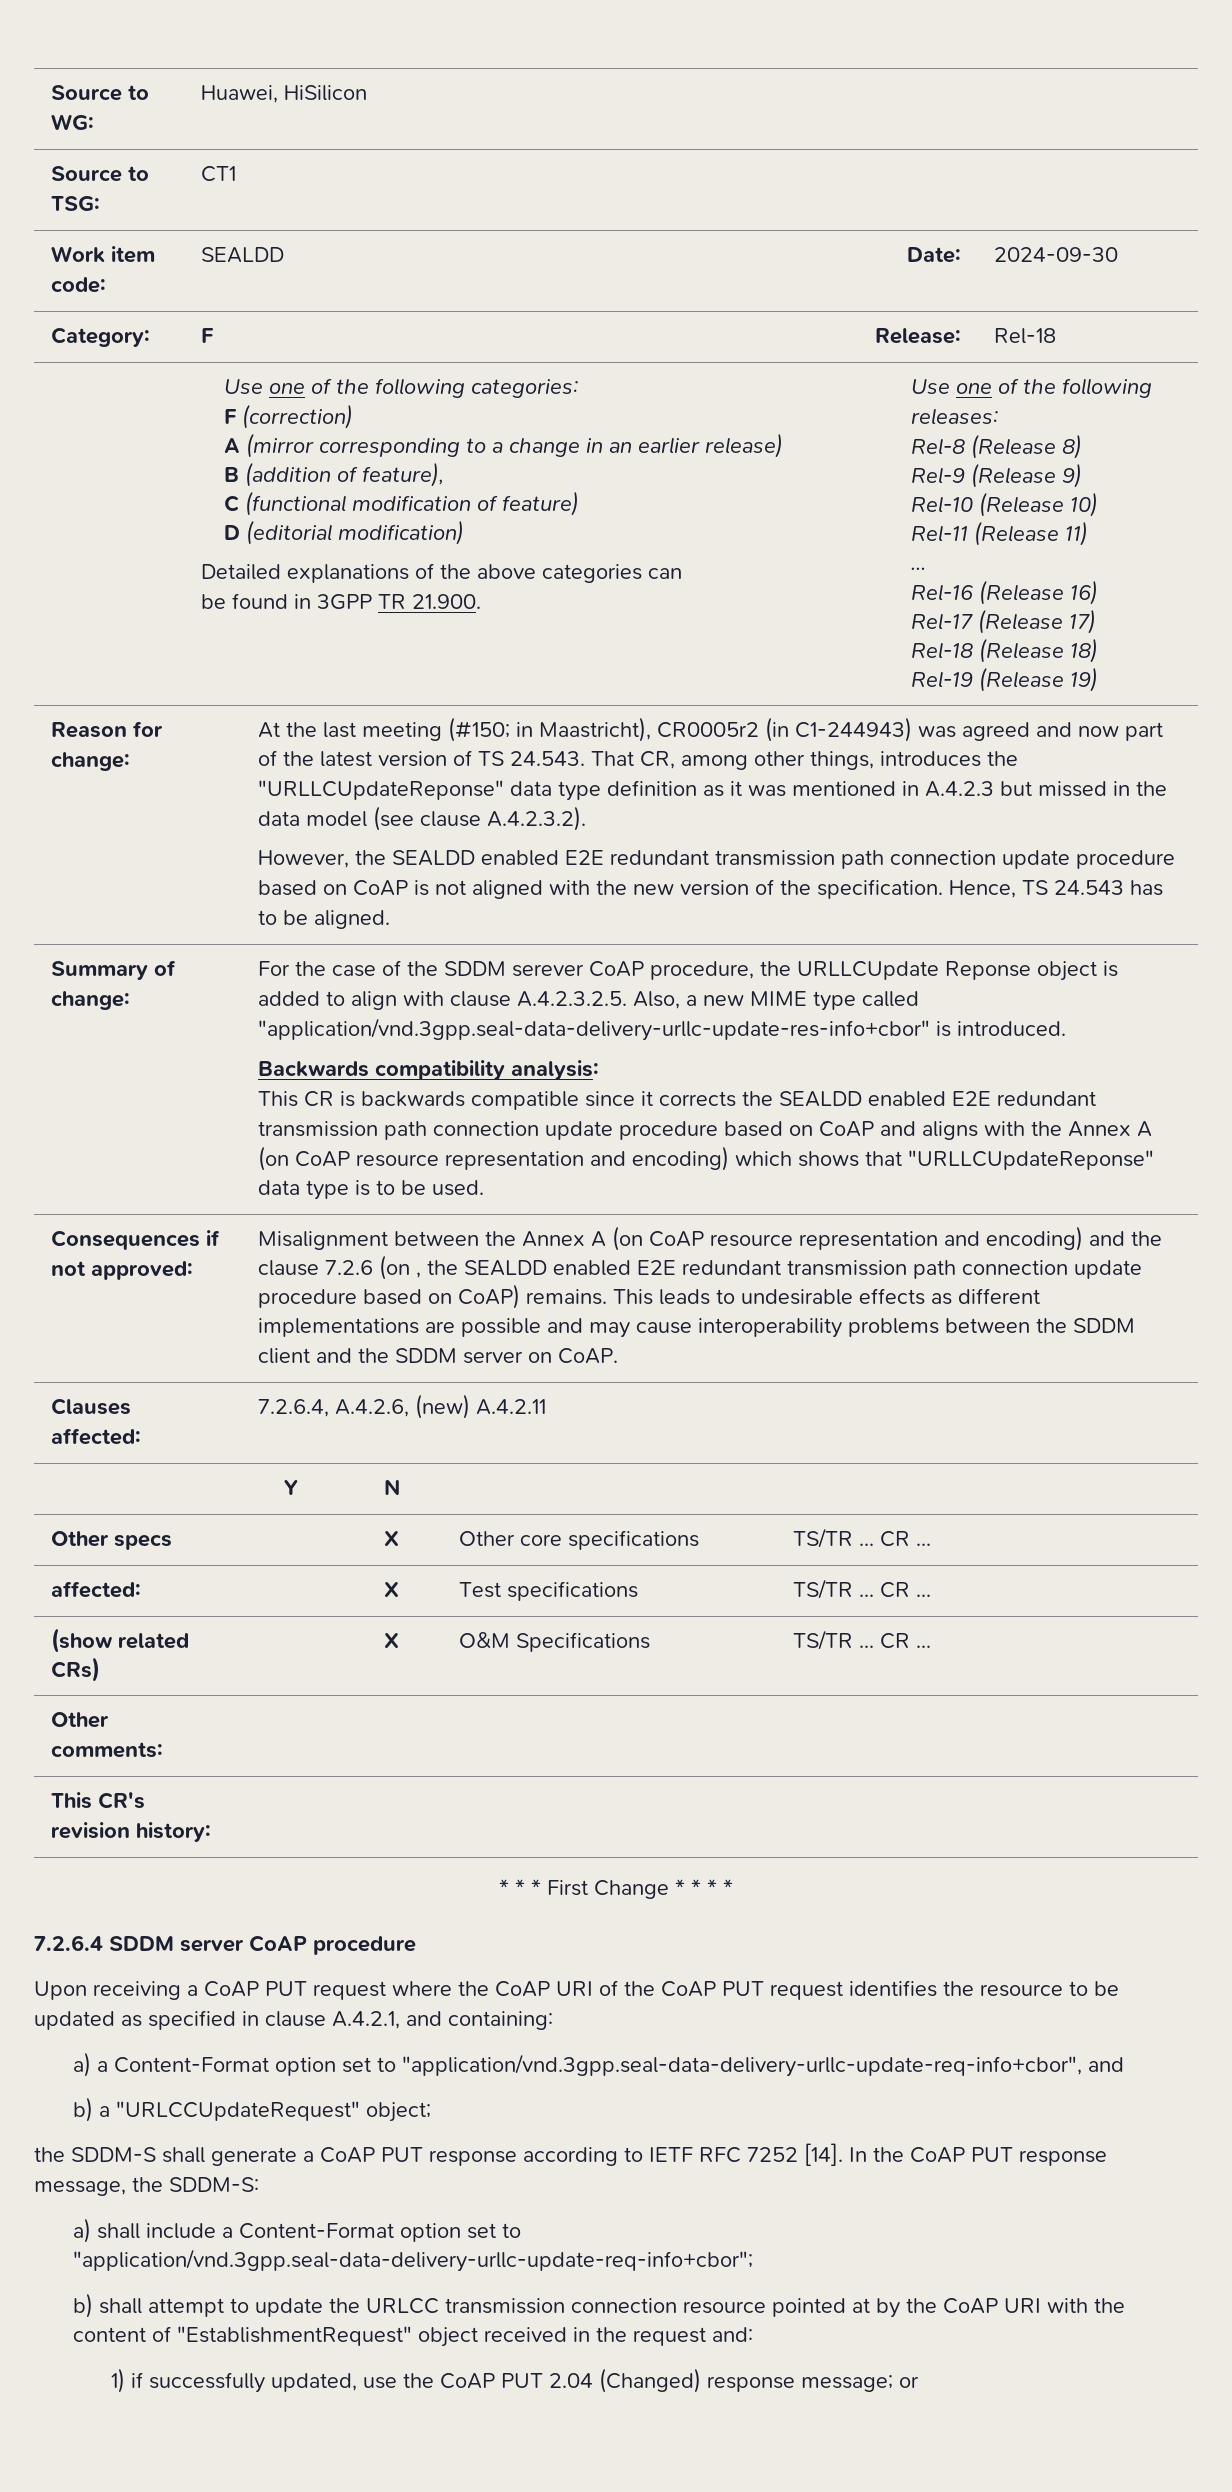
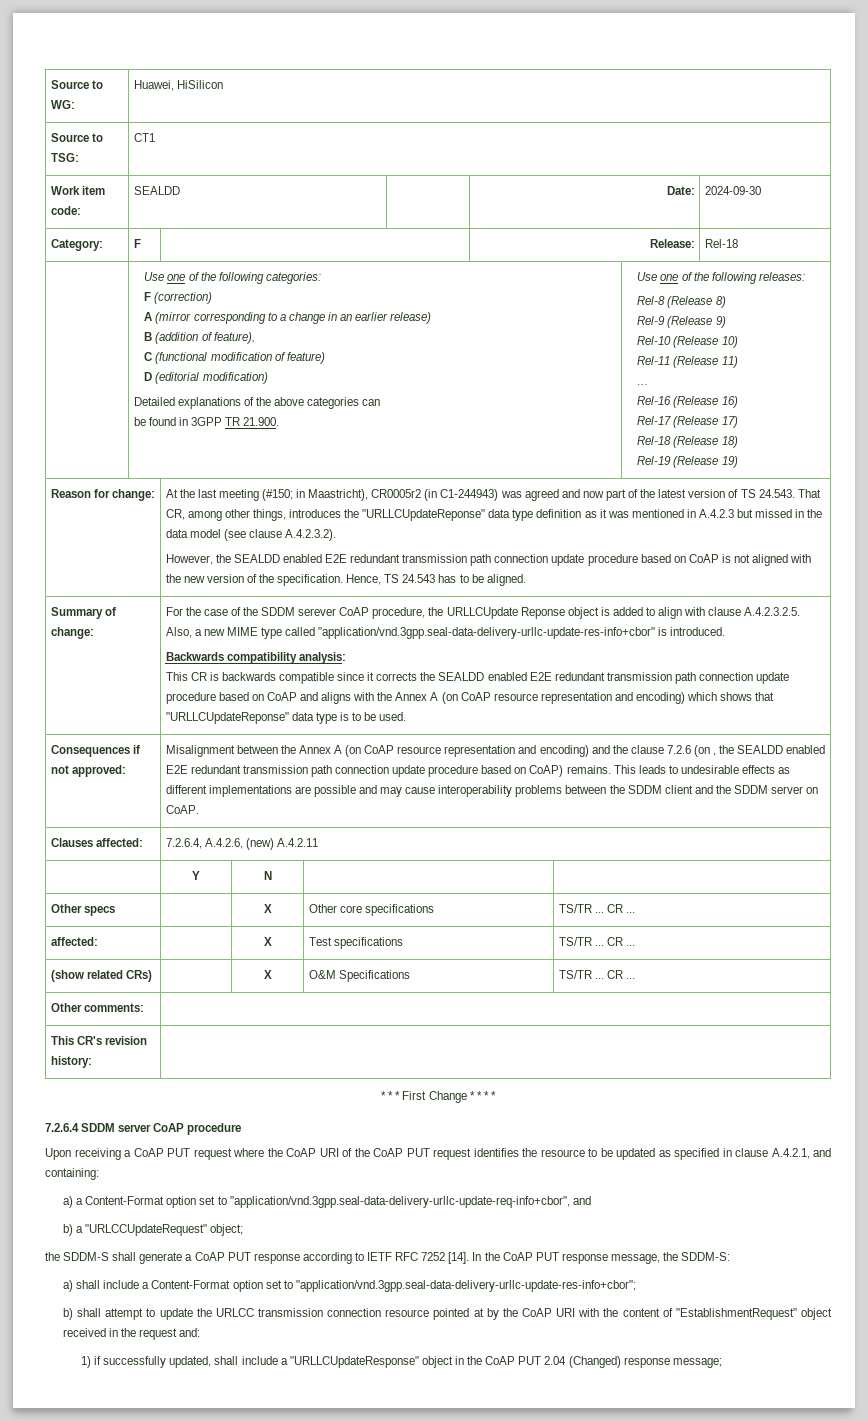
- a) shall include a Content-Format option set to "application/vnd.3gpp.seal-data-delivery-urllc-update-req-info+cbor";
+ a) shall include a Content-Format option set to "application/vnd.3gpp.seal-data-delivery-urllc-update-res-info+cbor";
- 1) if successfully updated, use the CoAP PUT 2.04 (Changed) response message; or
+ 1) if successfully updated, shall include a "URLLCUpdateResponse" object in the CoAP PUT 2.04 (Changed) response message;

